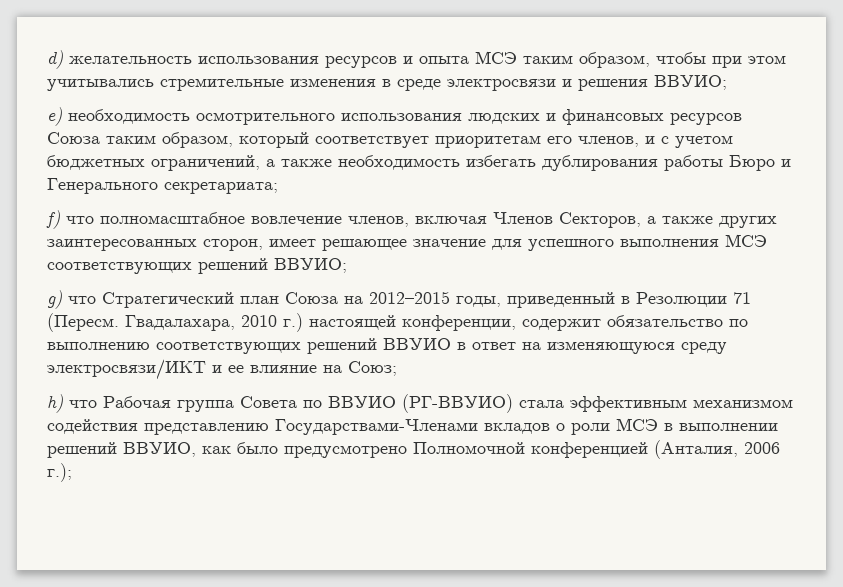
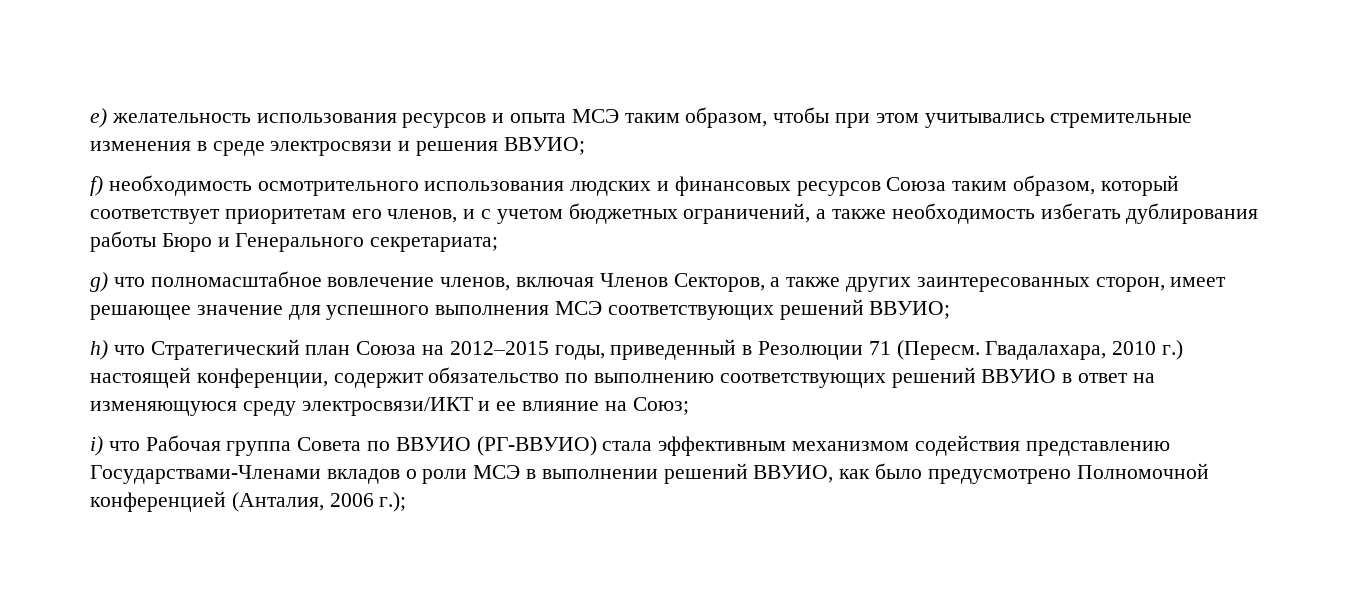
- d) желательность использования ресурсов и опыта МСЭ таким образом, чтобы при этом учитывались стремительные изменения в среде электросвязи и решения ВВУИО;
+ e) желательность использования ресурсов и опыта МСЭ таким образом, чтобы при этом учитывались стремительные изменения в среде электросвязи и решения ВВУИО;
- e) необходимость осмотрительного использования людских и финансовых ресурсов Союза таким образом, который соответствует приоритетам его членов, и с учетом бюджетных ограничений, а также необходимость избегать дублирования работы Бюро и Генерального секретариата;
+ f) необходимость осмотрительного использования людских и финансовых ресурсов Союза таким образом, который соответствует приоритетам его членов, и с учетом бюджетных ограничений, а также необходимость избегать дублирования работы Бюро и Генерального секретариата;
- f) что полномасштабное вовлечение членов, включая Членов Секторов, а также других заинтересованных сторон, имеет решающее значение для успешного выполнения МСЭ соответствующих решений ВВУИО;
+ g) что полномасштабное вовлечение членов, включая Членов Секторов, а также других заинтересованных сторон, имеет решающее значение для успешного выполнения МСЭ соответствующих решений ВВУИО;
- g) что Стратегический план Союза на 2012–2015 годы, приведенный в Резолюции 71 (Пересм.
+ h) что Стратегический план Союза на 2012–2015 годы, приведенный в Резолюции 71 (Пересм.
- h) что Рабочая группа Совета по ВВУИО (РГ-ВВУИО) стала эффективным механизмом содействия представлению Государствами-Членами вкладов о роли МСЭ в выполнении решений ВВУИО, как было предусмотрено Полномочной конференцией (Анталия, 2006 г.);
+ i) что Рабочая группа Совета по ВВУИО (РГ-ВВУИО) стала эффективным механизмом содействия представлению Государствами-Членами вкладов о роли МСЭ в выполнении решений ВВУИО, как было предусмотрено Полномочной конференцией (Анталия, 2006 г.);

